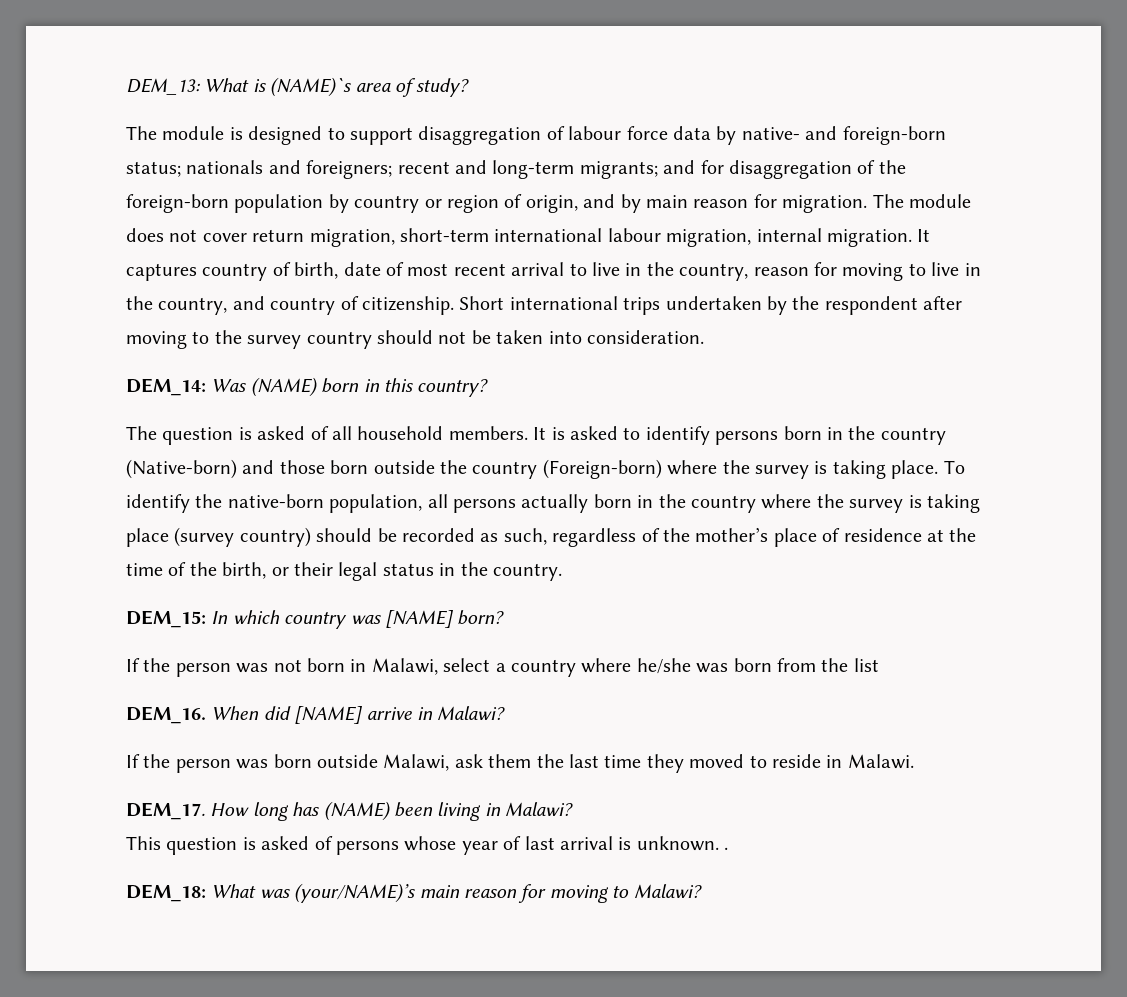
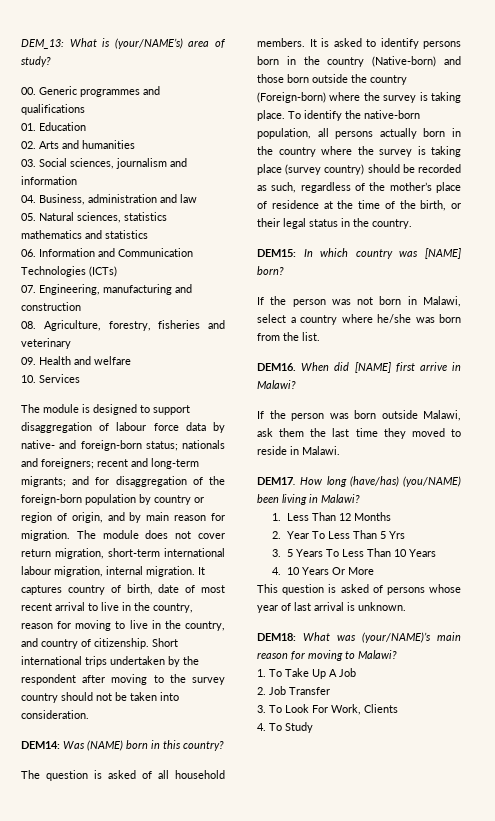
- DEM_13: What is (NAME)`s area of study?
+ DEM_13: What is (your/NAME’s) area of study?
+ 00. Generic programmes and qualifications
+ 01. Education
+ 02. Arts and humanities
+ 03. Social sciences, journalism and information
+ 04. Business, administration and law
+ 05. Natural sciences, statistics mathematics and statistics
+ 06. Information and Communication Technologies (ICTs)
+ 07. Engineering, manufacturing and construction
+ 08. Agriculture, forestry, fisheries and veterinary
+ 09. Health and welfare
+ 10. Services
- DEM_14: Was (NAME) born in this country?
+ DEM14: Was (NAME) born in this country?
- DEM_15: In which country was [NAME] born?
+ DEM15: In which country was [NAME] born?
- If the person was not born in Malawi, select a country where he/she was born from the list
- DEM_16.
+ If the person was not born in Malawi, select a country where he/she was born from the list.
+ DEM16.
- When did [NAME] arrive in Malawi?
+ When did [NAME] first arrive in Malawi?
- DEM_17.
+ DEM17.
- How long has (NAME) been living in Malawi?
+ How long (have/has) (you/NAME) been living in Malawi?
+ 1. Less Than 12 Months
+ 2. Year To Less Than 5 Yrs
+ 3. 5 Years To Less Than 10 Years
+ 4. 10 Years Or More
- This question is asked of persons whose year of last arrival is unknown. .
- DEM_18: What was (your/NAME)’s main reason for moving to Malawi?
+ This question is asked of persons whose year of last arrival is unknown.
+ DEM18: What was (your/NAME)’s main reason for moving to Malawi?
+ 1. To Take Up A Job
+ 2. Job Transfer
+ 3. To Look For Work, Clients
+ 4. To Study

